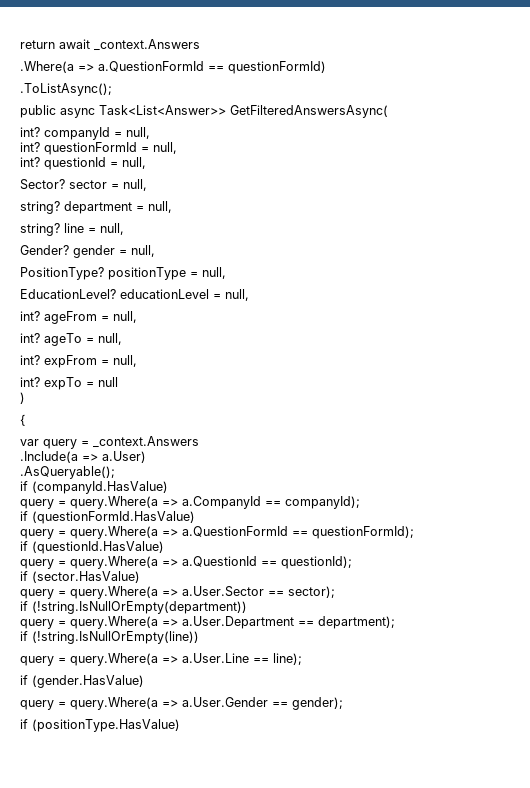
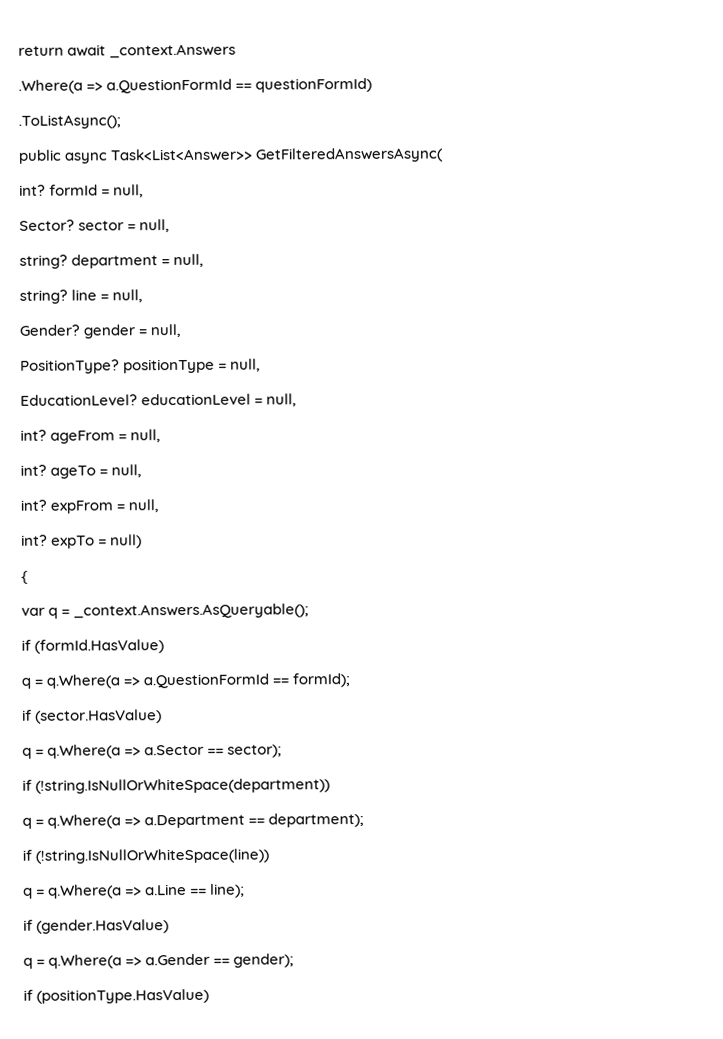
- int? companyId = null,
- int? questionFormId = null,
- int? questionId = null,
+ int? formId = null,
- int? expTo = null
- )
+ int? expTo = null)
- var query = _context.Answers
- .Include(a => a.User)
- .AsQueryable();
- if (companyId.HasValue)
- query = query.Where(a => a.CompanyId == companyId);
- if (questionFormId.HasValue)
- query = query.Where(a => a.QuestionFormId == questionFormId);
- if (questionId.HasValue)
- query = query.Where(a => a.QuestionId == questionId);
+ var q = _context.Answers.AsQueryable();
+ if (formId.HasValue)
+ q = q.Where(a => a.QuestionFormId == formId);
  if (sector.HasValue)
- query = query.Where(a => a.User.Sector == sector);
- if (!string.IsNullOrEmpty(department))
- query = query.Where(a => a.User.Department == department);
- if (!string.IsNullOrEmpty(line))
- query = query.Where(a => a.User.Line == line);
+ q = q.Where(a => a.Sector == sector);
+ if (!string.IsNullOrWhiteSpace(department))
+ q = q.Where(a => a.Department == department);
+ if (!string.IsNullOrWhiteSpace(line))
+ q = q.Where(a => a.Line == line);
- query = query.Where(a => a.User.Gender == gender);
+ q = q.Where(a => a.Gender == gender);

